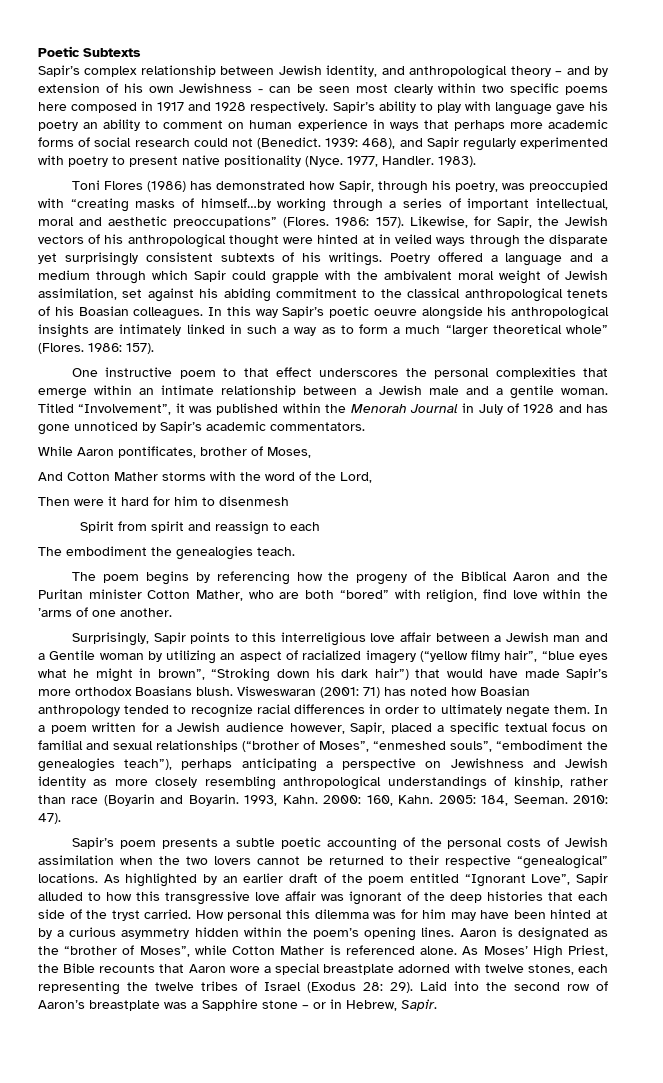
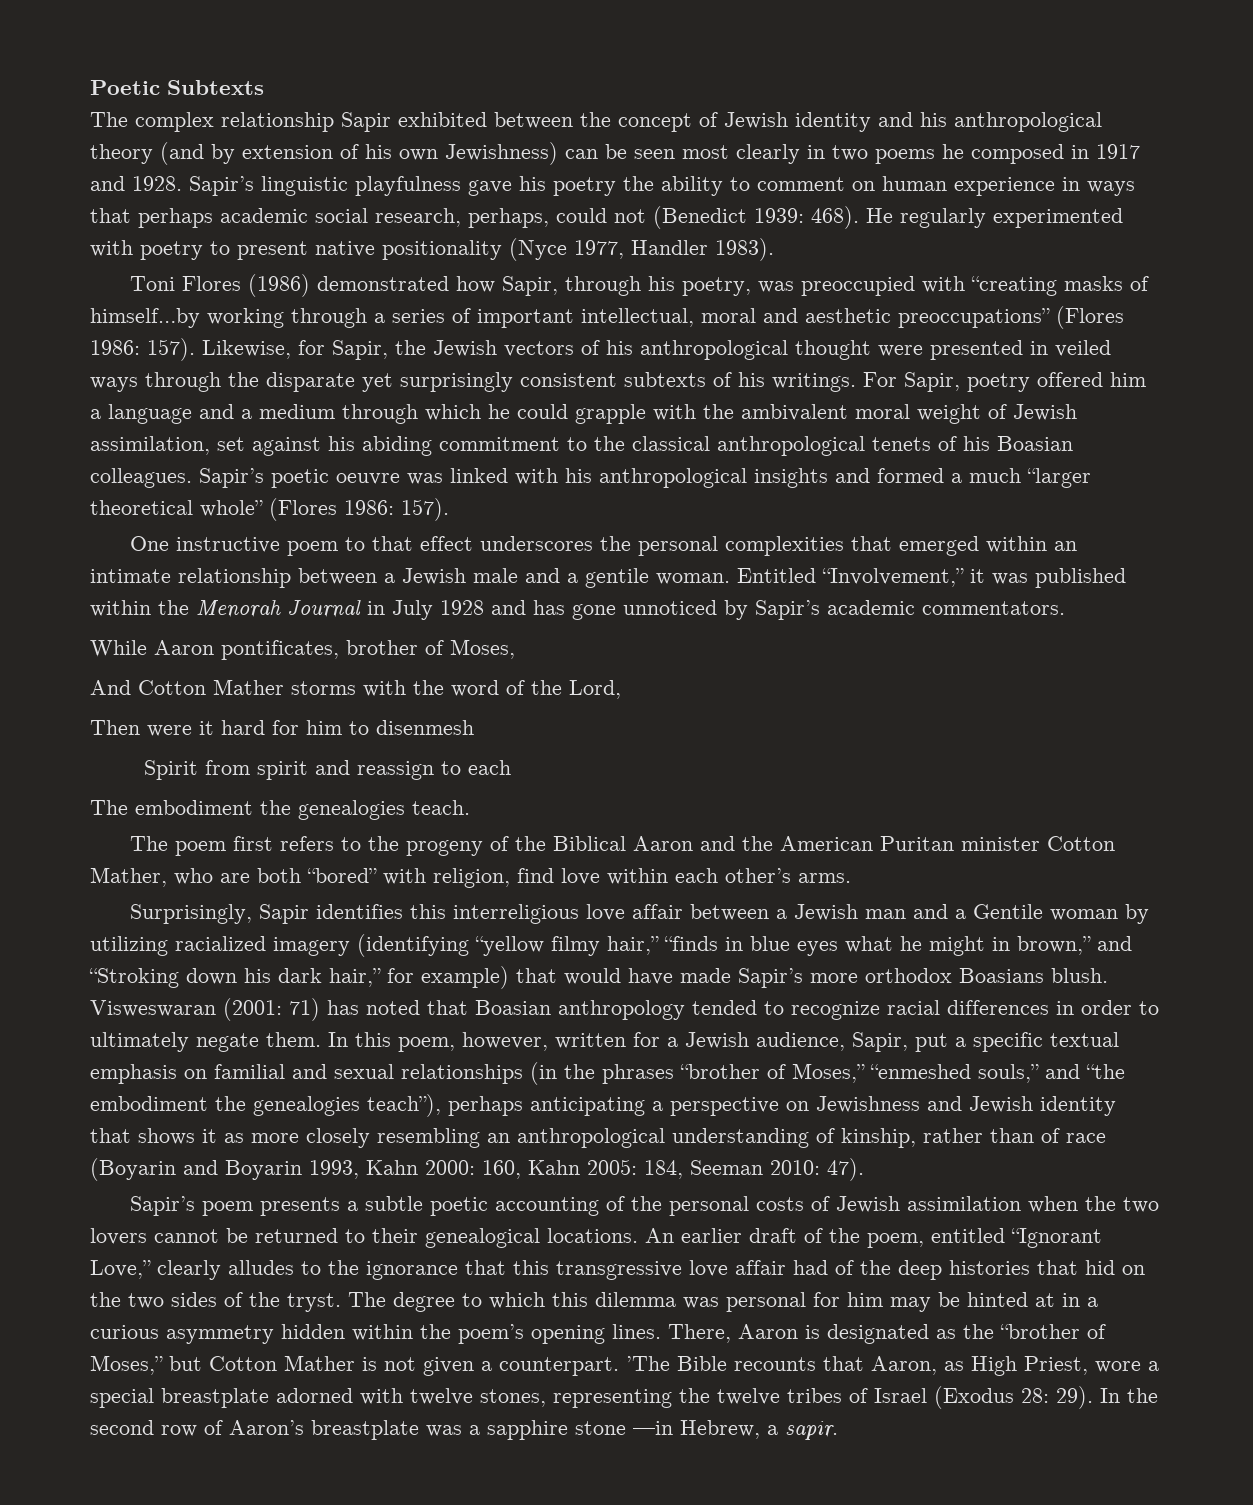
- Sapir’s complex relationship between Jewish identity, and anthropological theory – and by extension of his own Jewishness - can be seen most clearly within two specific poems here composed in 1917 and 1928 respectively. Sapir’s ability to play with language gave his poetry an ability to comment on human experience in ways that perhaps more academic forms of social research could not (Benedict. 1939: 468), and Sapir regularly experimented with poetry to present native positionality (Nyce. 1977, Handler. 1983).
+ The complex relationship Sapir exhibited between the concept of Jewish identity and his anthropological theory (and by extension of his own Jewishness) can be seen most clearly in two poems he composed in 1917 and 1928. Sapir’s linguistic playfulness gave his poetry the ability to comment on human experience in ways that perhaps academic social research, perhaps, could not (Benedict 1939: 468). He regularly experimented with poetry to present native positionality (Nyce 1977, Handler 1983).
- Toni Flores (1986) has demonstrated how Sapir, through his poetry, was preoccupied with “creating masks of himself…by working through a series of important intellectual, moral and aesthetic preoccupations” (Flores. 1986: 157).
+ Toni Flores (1986) demonstrated how Sapir, through his poetry, was preoccupied with “creating masks of himself…by working through a series of important intellectual, moral and aesthetic preoccupations” (Flores 1986: 157).
- Likewise, for Sapir, the Jewish vectors of his anthropological thought were hinted at in veiled ways through the disparate yet surprisingly consistent subtexts of his writings.
+ Likewise, for Sapir, the Jewish vectors of his anthropological thought were presented in veiled ways through the disparate yet surprisingly consistent subtexts of his writings.
- Poetry offered a language and a medium through which Sapir could grapple with the ambivalent moral weight of Jewish assimilation, set against his abiding commitment to the classical anthropological tenets of his Boasian colleagues.
+ For Sapir, poetry offered him a language and a medium through which he could grapple with the ambivalent moral weight of Jewish assimilation, set against his abiding commitment to the classical anthropological tenets of his Boasian colleagues.
- In this way Sapir’s poetic oeuvre alongside his anthropological insights are intimately linked in such a way as to form a much “larger theoretical whole” (Flores. 1986: 157).
+ Sapir’s poetic oeuvre was linked with his anthropological insights and formed a much “larger theoretical whole” (Flores 1986: 157).
- One instructive poem to that effect underscores the personal complexities that emerge within an intimate relationship between a Jewish male and a gentile woman.
+ One instructive poem to that effect underscores the personal complexities that emerged within an intimate relationship between a Jewish male and a gentile woman.
- Titled “Involvement”, it was published within the Menorah Journal in July of 1928 and has gone unnoticed by Sapir’s academic commentators.
+ Entitled “Involvement,” it was published within the Menorah Journal in July 1928 and has gone unnoticed by Sapir’s academic commentators.
- The poem begins by referencing how the progeny of the Biblical Aaron and the Puritan minister Cotton Mather, who are both “bored” with religion, find love within the ’arms of one another.
+ The poem first refers to the progeny of the Biblical Aaron and the American Puritan minister Cotton Mather, who are both “bored” with religion, find love within each other’s arms.
- Surprisingly, Sapir points to this interreligious love affair between a Jewish man and a Gentile woman by utilizing an aspect of racialized imagery (“yellow filmy hair”, “blue eyes what he might in brown”, “Stroking down his dark hair”) that would have made Sapir’s more orthodox Boasians blush.
+ Surprisingly, Sapir identifies this interreligious love affair between a Jewish man and a Gentile woman by utilizing racialized imagery (identifying “yellow filmy hair,” “finds in blue eyes what he might in brown,” and “Stroking down his dark hair,” for example) that would have made Sapir’s more orthodox Boasians blush.
- Visweswaran (2001: 71) has noted how Boasian anthropology tended to recognize racial differences in order to ultimately negate them.
+ Visweswaran (2001: 71) has noted that Boasian anthropology tended to recognize racial differences in order to ultimately negate them.
- In a poem written for a Jewish audience however, Sapir, placed a specific textual focus on familial and sexual relationships (“brother of Moses”, “enmeshed souls”, “embodiment the genealogies teach”), perhaps anticipating a perspective on Jewishness and Jewish identity as more closely resembling anthropological understandings of kinship, rather than race (Boyarin and Boyarin. 1993, Kahn. 2000: 160, Kahn. 2005: 184, Seeman. 2010: 47).
+ In this poem, however, written for a Jewish audience, Sapir, put a specific textual emphasis on familial and sexual relationships (in the phrases “brother of Moses,” “enmeshed souls,” and “the embodiment the genealogies teach”), perhaps anticipating a perspective on Jewishness and Jewish identity that shows it as more closely resembling an anthropological understanding of kinship, rather than of race (Boyarin and Boyarin 1993, Kahn 2000: 160, Kahn 2005: 184, Seeman 2010: 47).
- Sapir’s poem presents a subtle poetic accounting of the personal costs of Jewish assimilation when the two lovers cannot be returned to their respective “genealogical” locations. As highlighted by an earlier draft of the poem entitled “Ignorant Love”, Sapir alluded to how this transgressive love affair was ignorant of the deep histories that each side of the tryst carried. How personal this dilemma was for him may have been hinted at by a curious asymmetry hidden within the poem’s opening lines.
+ Sapir’s poem presents a subtle poetic accounting of the personal costs of Jewish assimilation when the two lovers cannot be returned to their genealogical locations. An earlier draft of the poem, entitled “Ignorant Love,” clearly alludes to the ignorance that this transgressive love affair had of the deep histories that hid on the two sides of the tryst. The degree to which this dilemma was personal for him may be hinted at in a curious asymmetry hidden within the poem’s opening lines.
- Aaron is designated as the “brother of Moses”, while Cotton Mather is referenced alone. As Moses’ High Priest, the Bible recounts that Aaron wore a special breastplate adorned with twelve stones, each representing the twelve tribes of Israel (Exodus 28: 29).
+ There, Aaron is designated as the “brother of Moses,” but Cotton Mather is not given a counterpart. ’The Bible recounts that Aaron, as High Priest, wore a special breastplate adorned with twelve stones, representing the twelve tribes of Israel (Exodus 28: 29).
- Laid into the second row of Aaron’s breastplate was a Sapphire stone – or in Hebrew, Sapir.
+ In the second row of Aaron’s breastplate was a sapphire stone —in Hebrew, a sapir.

